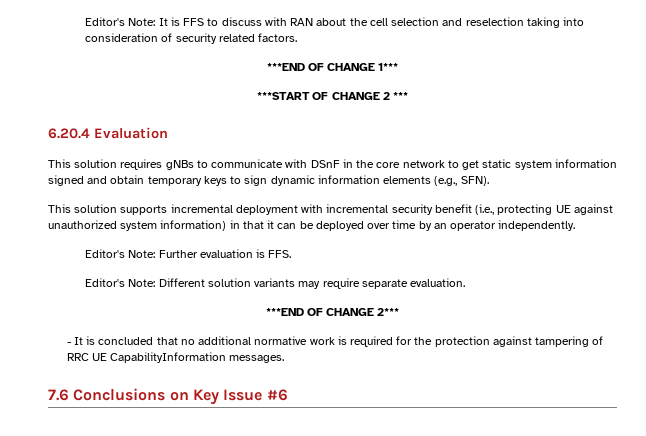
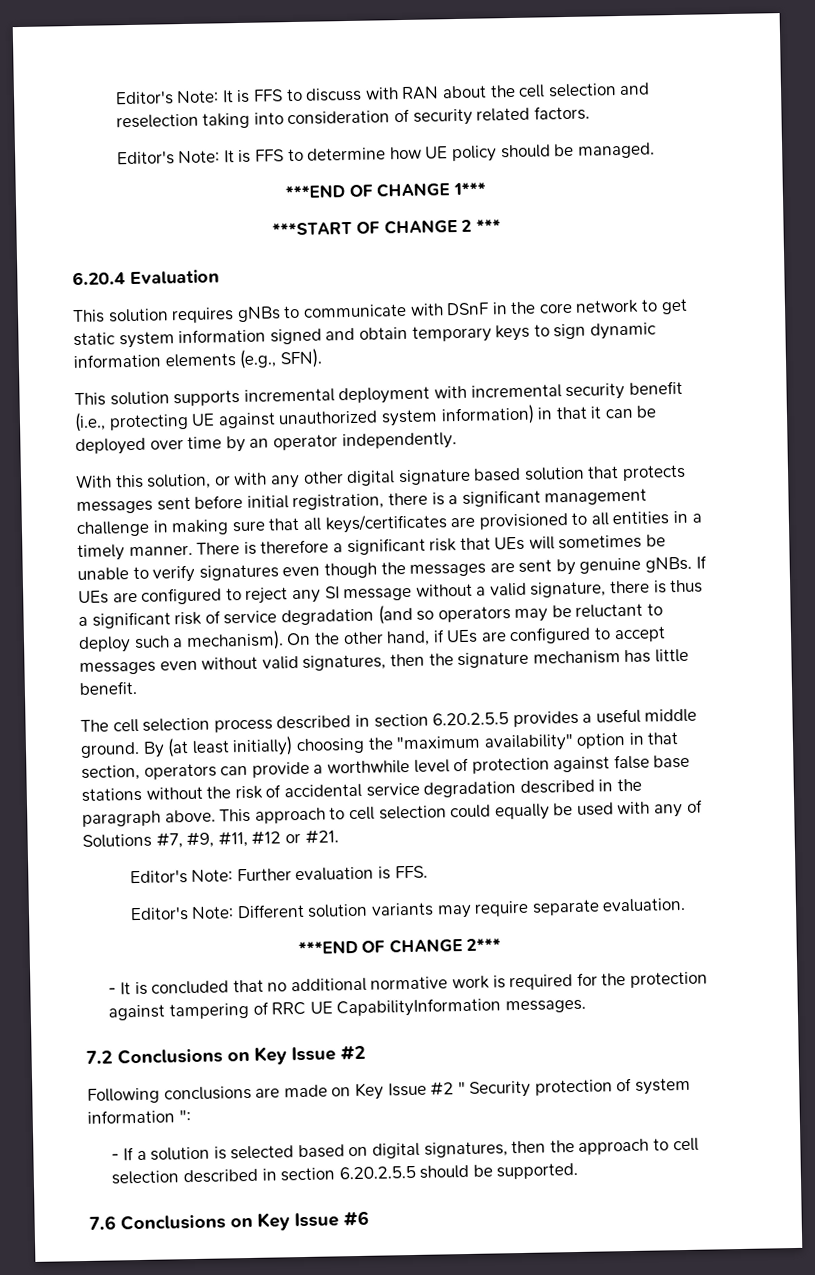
+ Editor's Note: It is FFS to determine how UE policy should be managed.
+ With this solution, or with any other digital signature based solution that protects messages sent before initial registration, there is a significant management challenge in making sure that all keys/certificates are provisioned to all entities in a timely manner. There is therefore a significant risk that UEs will sometimes be unable to verify signatures even though the messages are sent by genuine gNBs. If UEs are configured to reject any SI message without a valid signature, there is thus a significant risk of service degradation (and so operators may be reluctant to deploy such a mechanism). On the other hand, if UEs are configured to accept messages even without valid signatures, then the signature mechanism has little benefit.
+ The cell selection process described in section 6.20.2.5.5 provides a useful middle ground. By (at least initially) choosing the "maximum availability" option in that section, operators can provide a worthwhile level of protection against false base stations without the risk of accidental service degradation described in the paragraph above. This approach to cell selection could equally be used with any of Solutions #7, #9, #11, #12 or #21.
+ 7.2 Conclusions on Key Issue #2
+ Following conclusions are made on Key Issue #2 " Security protection of system information ":
+ - If a solution is selected based on digital signatures, then the approach to cell selection described in section 6.20.2.5.5 should be supported.

